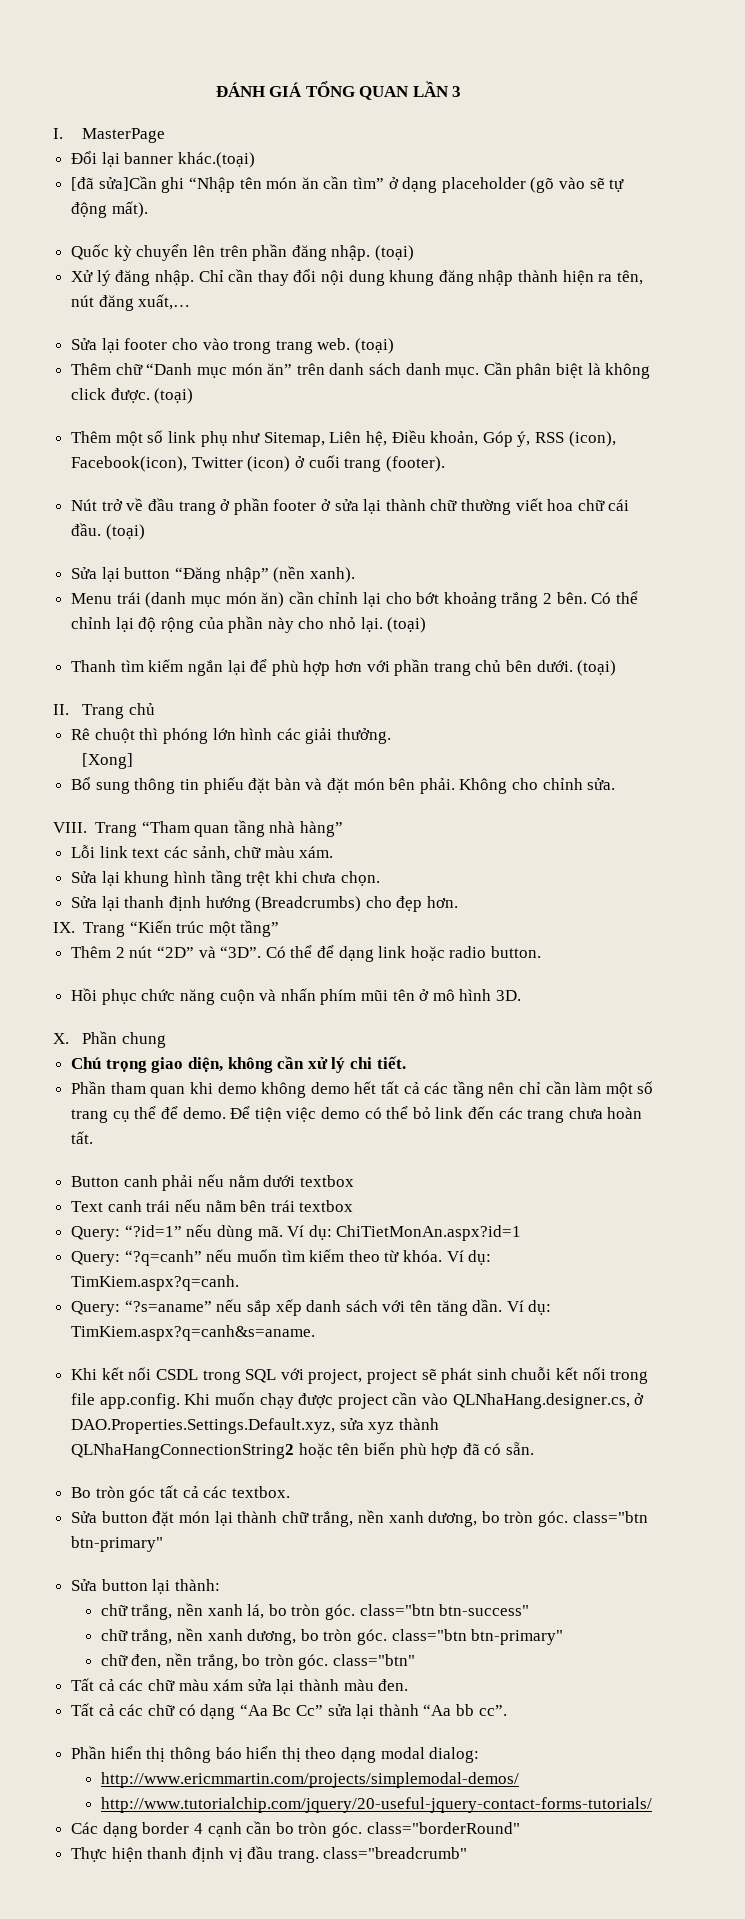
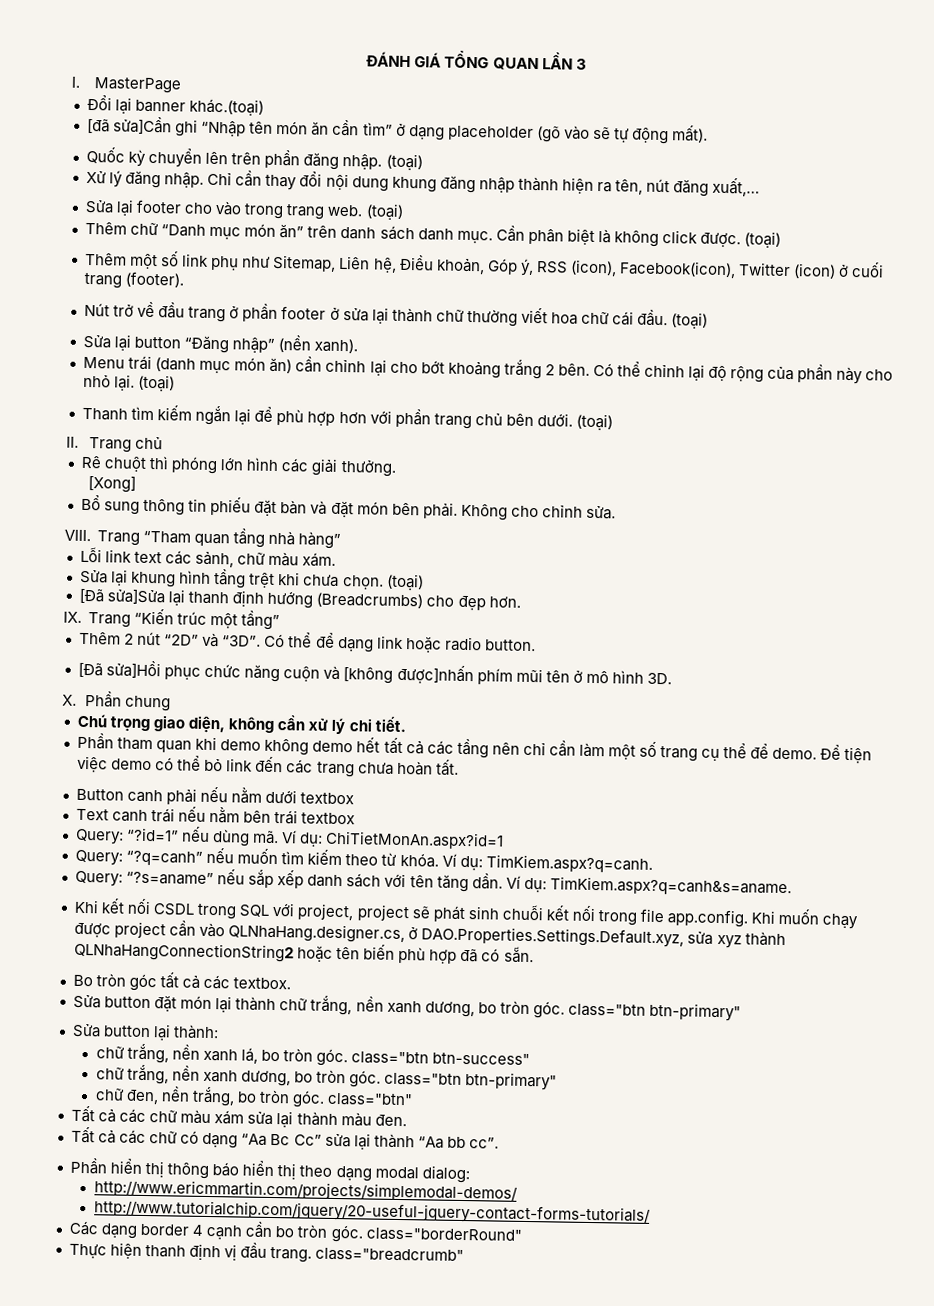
- Sửa lại khung hình tầng trệt khi chưa chọn.
- Sửa lại thanh định hướng (Breadcrumbs) cho đẹp hơn.
+ Sửa lại khung hình tầng trệt khi chưa chọn. (toại)
+ [Đã sửa]Sửa lại thanh định hướng (Breadcrumbs) cho đẹp hơn.
- Hồi phục chức năng cuộn và nhấn phím mũi tên ở mô hình 3D.
+ [Đã sửa]Hồi phục chức năng cuộn và [không được]nhấn phím mũi tên ở mô hình 3D.

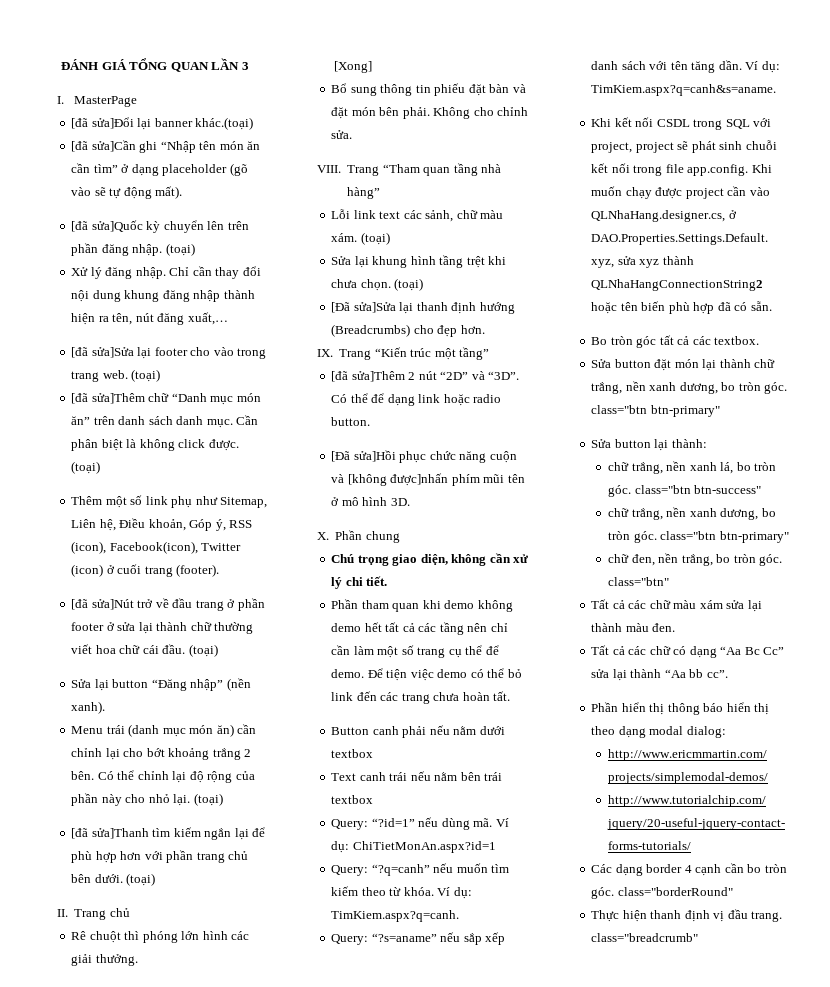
- Đổi lại banner khác.(toại)
+ [đã sửa]Đổi lại banner khác.(toại)
- Quốc kỳ chuyển lên trên phần đăng nhập.
+ [đã sửa]Quốc kỳ chuyển lên trên phần đăng nhập.
- Sửa lại footer cho vào trong trang web.
+ [đã sửa]Sửa lại footer cho vào trong trang web.
- Thêm chữ “Danh mục món ăn” trên danh sách danh mục.
+ [đã sửa]Thêm chữ “Danh mục món ăn” trên danh sách danh mục.
- Nút trở về đầu trang ở phần footer ở sửa lại thành chữ thường viết hoa chữ cái đầu.
+ [đã sửa]Nút trở về đầu trang ở phần footer ở sửa lại thành chữ thường viết hoa chữ cái đầu.
- Thanh tìm kiếm ngắn lại để phù hợp hơn với phần trang chủ bên dưới.
+ [đã sửa]Thanh tìm kiếm ngắn lại để phù hợp hơn với phần trang chủ bên dưới.
- Lỗi link text các sảnh, chữ màu xám.
+ Lỗi link text các sảnh, chữ màu xám. (toại)
- Thêm 2 nút “2D” và “3D”.
+ [đã sửa]Thêm 2 nút “2D” và “3D”.

